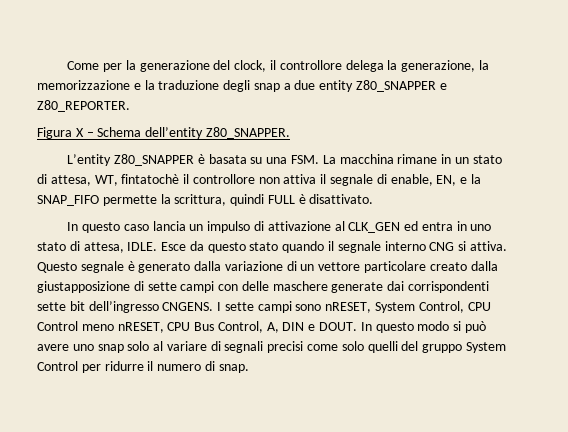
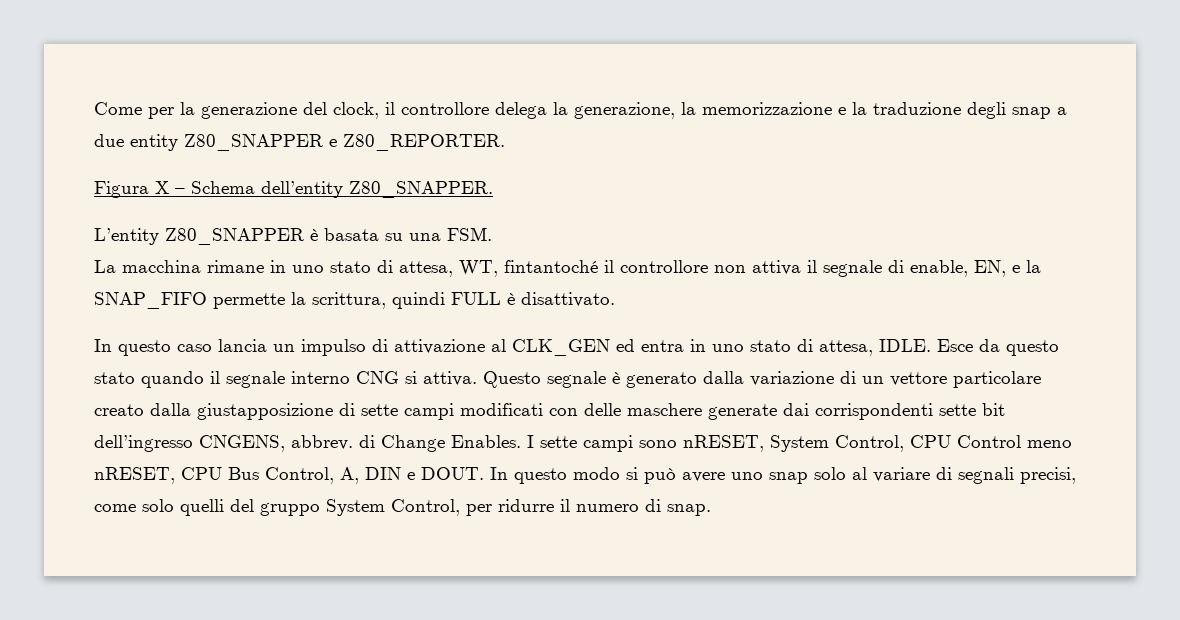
- L’entity Z80_SNAPPER è basata su una FSM. La macchina rimane in un stato di attesa, WT, fintatochè il controllore non attiva il segnale di enable, EN, e la SNAP_FIFO permette la scrittura, quindi FULL è disattivato.
+ L’entity Z80_SNAPPER è basata su una FSM.
+ La macchina rimane in uno stato di attesa, WT, fintantoché il controllore non attiva il segnale di enable, EN, e la SNAP_FIFO permette la scrittura, quindi FULL è disattivato.
- Questo segnale è generato dalla variazione di un vettore particolare creato dalla giustapposizione di sette campi con delle maschere generate dai corrispondenti sette bit dell’ingresso CNGENS.
+ Questo segnale è generato dalla variazione di un vettore particolare creato dalla giustapposizione di sette campi modificati con delle maschere generate dai corrispondenti sette bit dell’ingresso CNGENS, abbrev. di Change Enables.
- In questo modo si può avere uno snap solo al variare di segnali precisi come solo quelli del gruppo System Control per ridurre il numero di snap.
+ In questo modo si può avere uno snap solo al variare di segnali precisi, come solo quelli del gruppo System Control, per ridurre il numero di snap.

